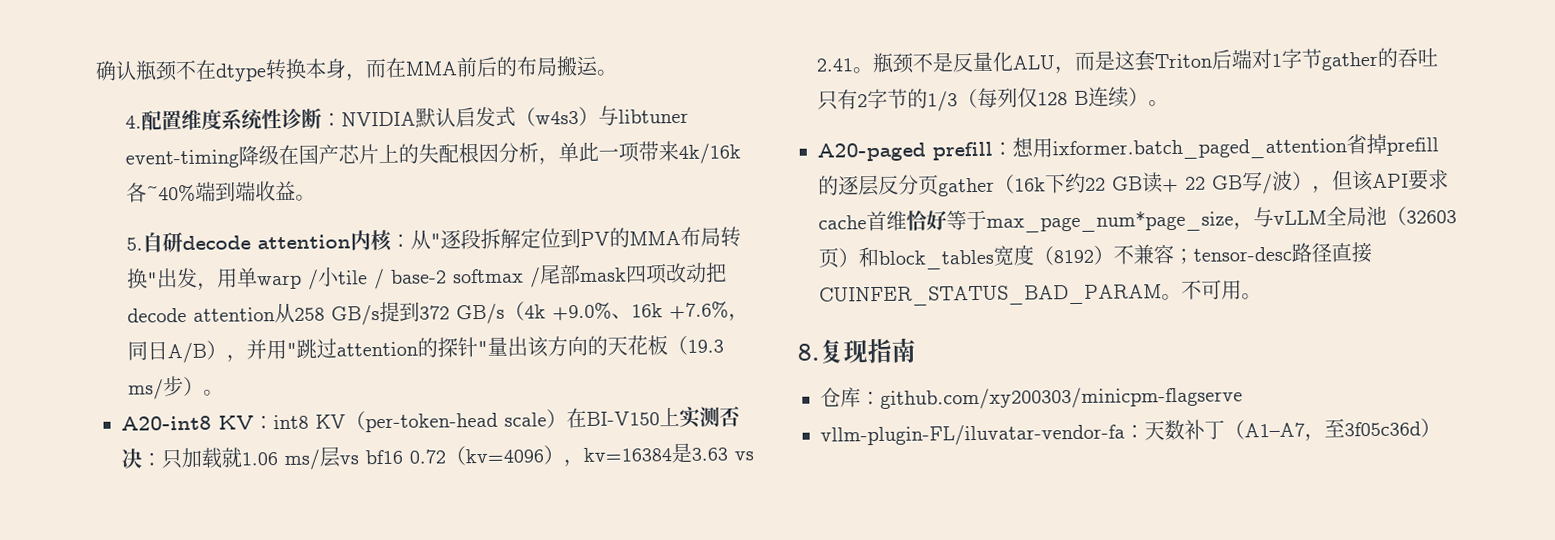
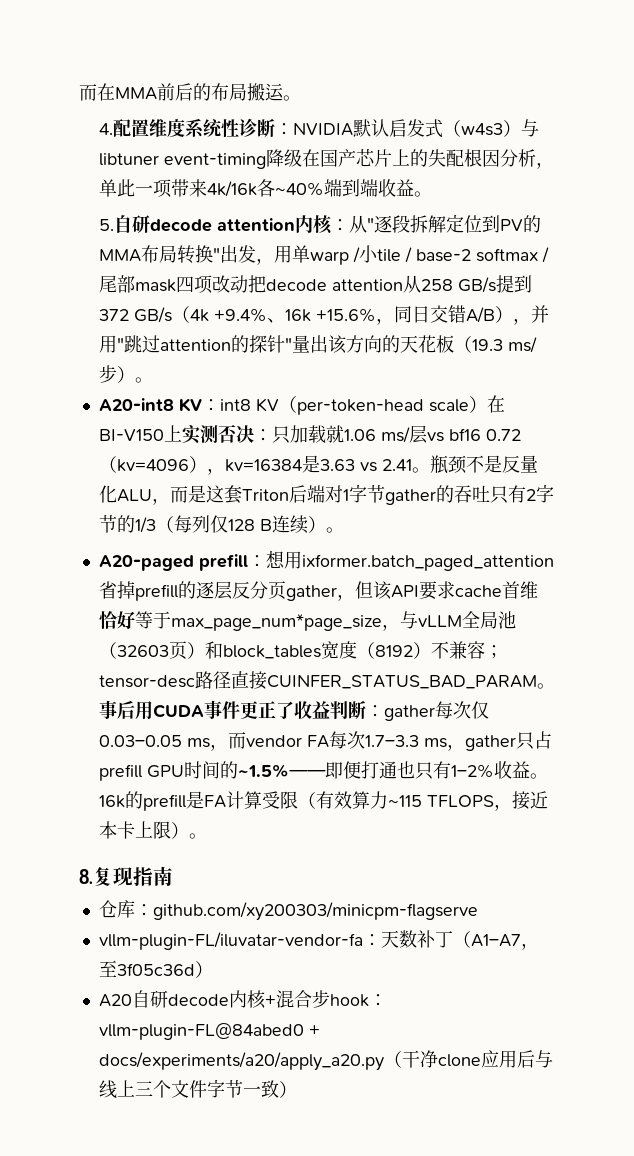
- 确认瓶颈不在dtype转换本身，而在MMA前后的布局搬运。
+ 而在MMA前后的布局搬运。
- 5.自研decode attention内核：从"逐段拆解定位到PV的MMA布局转换"出发，用单warp /小tile / base-2 softmax /尾部mask四项改动把decode attention从258 GB/s提到372 GB/s（4k +9.0%、16k +7.6%，同日A/B），并用"跳过attention的探针"量出该方向的天花板（19.3 ms/步）。
+ 5.自研decode attention内核：从"逐段拆解定位到PV的MMA布局转换"出发，用单warp /小tile / base-2 softmax /尾部mask四项改动把decode attention从258 GB/s提到372 GB/s（4k +9.4%、16k +15.6%，同日交错A/B），并用"跳过attention的探针"量出该方向的天花板（19.3 ms/步）。
- A20-paged prefill：想用ixformer.batch_paged_attention省掉prefill的逐层反分页gather（16k下约22 GB读+ 22 GB写/波），但该API要求cache首维恰好等于max_page_num*page_size，与vLLM全局池（32603页）和block_tables宽度（8192）不兼容；tensor-desc路径直接CUINFER_STATUS_BAD_PARAM。
+ A20-paged prefill：想用ixformer.batch_paged_attention省掉prefill的逐层反分页gather，但该API要求cache首维恰好等于max_page_num*page_size，与vLLM全局池（32603页）和block_tables宽度（8192）不兼容；tensor-desc路径直接CUINFER_STATUS_BAD_PARAM。
- 不可用。
+ 事后用CUDA事件更正了收益判断：gather每次仅0.03–0.05 ms，而vendor FA每次1.7–3.3 ms，gather只占prefill GPU时间的~1.5%——即便打通也只有1–2%收益。16k的prefill是FA计算受限（有效算力~115 TFLOPS，接近本卡上限）。
+ A20自研decode内核+混合步hook：vllm-plugin-FL@84abed0 + docs/experiments/a20/apply_a20.py（干净clone应用后与线上三个文件字节一致）

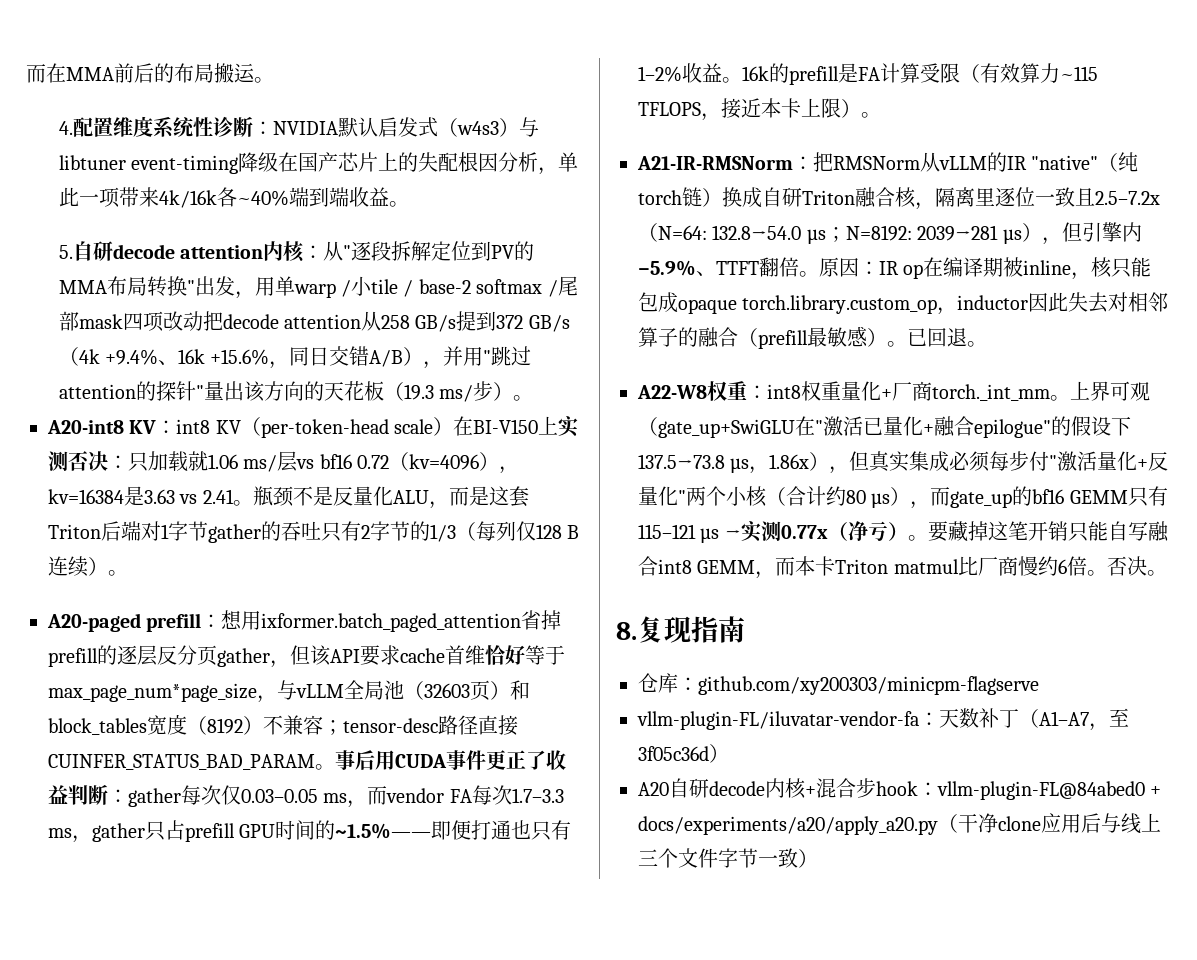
+ A21-IR-RMSNorm：把RMSNorm从vLLM的IR "native"（纯torch链）换成自研Triton融合核，隔离里逐位一致且2.5–7.2x（N=64: 132.8→54.0 µs；N=8192: 2039→281 µs），但引擎内−5.9%、TTFT翻倍。原因：IR op在编译期被inline，核只能包成opaque torch.library.custom_op，inductor因此失去对相邻算子的融合（prefill最敏感）。已回退。
+ A22-W8权重：int8权重量化+厂商torch._int_mm。上界可观（gate_up+SwiGLU在"激活已量化+融合epilogue"的假设下137.5→73.8 µs，1.86x），但真实集成必须每步付"激活量化+反量化"两个小核（合计约80 µs），而gate_up的bf16 GEMM只有115–121 µs →实测0.77x（净亏）。要藏掉这笔开销只能自写融合int8 GEMM，而本卡Triton matmul比厂商慢约6倍。否决。

